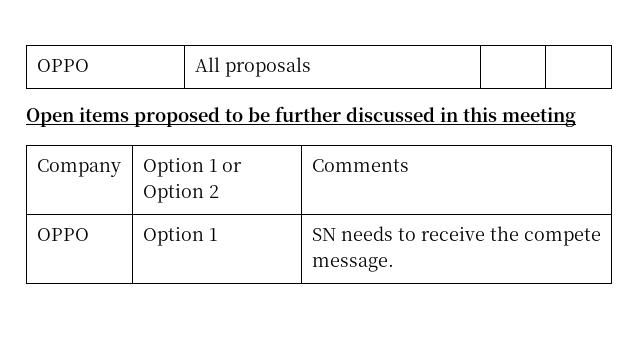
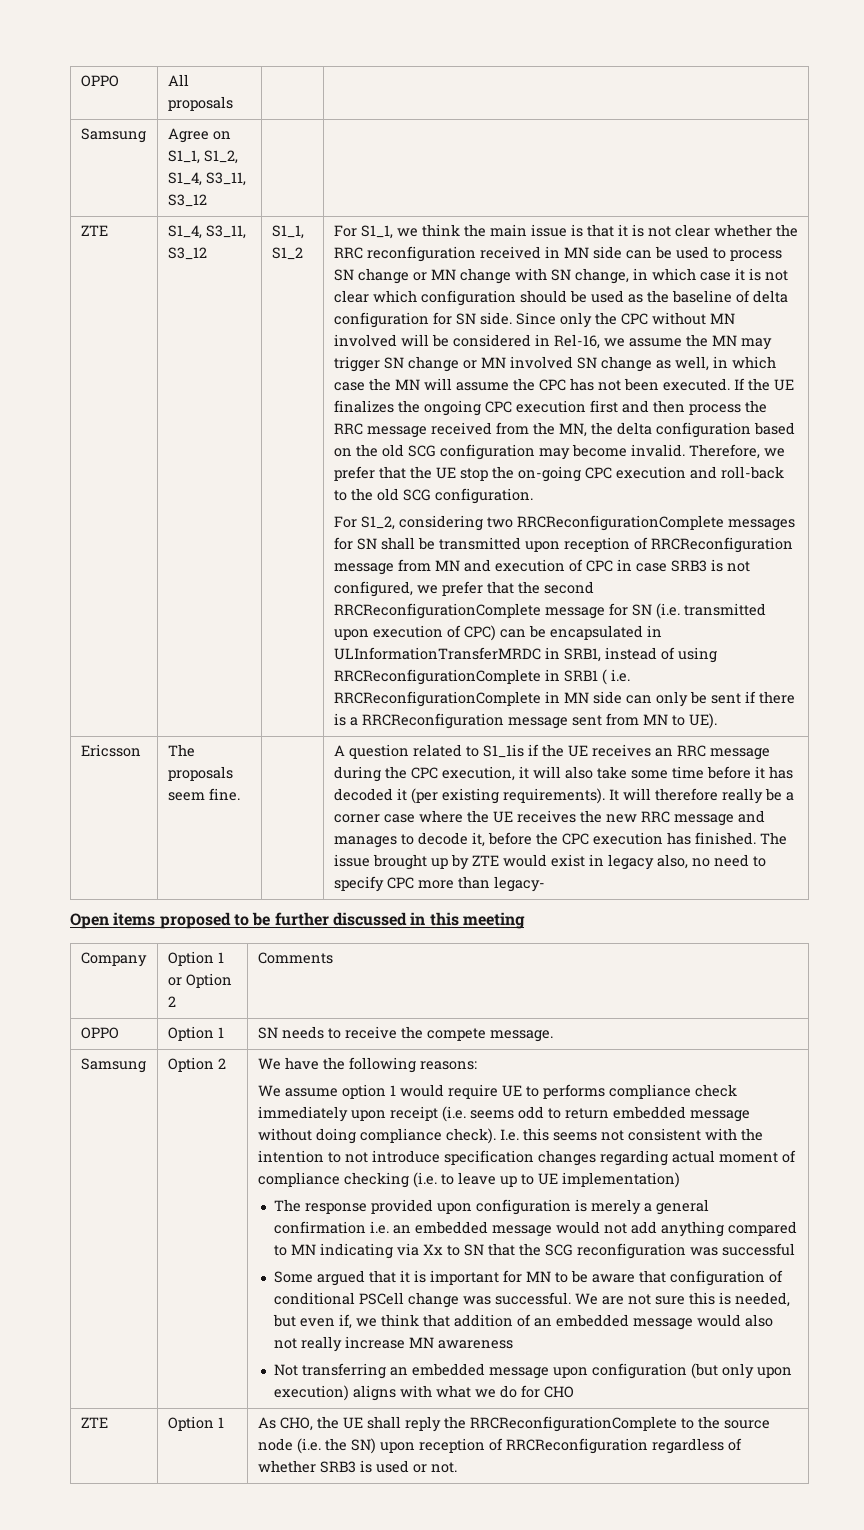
+ Samsung | Agree on S1_1, S1_2, S1_4, S3_11, S3_12 | |
+ ZTE | S1_4, S3_11, S3_12 | S1_1, S1_2 | For S1_1, we think the main issue is that it is not clear whether the RRC reconfiguration received in MN side can be used to process SN change or MN change with SN change, in which case it is not clear which configuration should be used as the baseline of delta configuration for SN side. Since only the CPC without MN involved will be considered in Rel-16, we assume the MN may trigger SN change or MN involved SN change as well, in which case the MN will assume the CPC has not been executed. If the UE finalizes the ongoing CPC execution first and then process the RRC message received from the MN, the delta configuration based on the old SCG configuration may become invalid. Therefore, we prefer that the UE stop the on-going CPC execution and roll-back to the old SCG configuration.
+ For S1_2, considering two RRCReconfigurationComplete messages for SN shall be transmitted upon reception of RRCReconfiguration message from MN and execution of CPC in case SRB3 is not configured, we prefer that the second RRCReconfigurationComplete message for SN (i.e. transmitted upon execution of CPC) can be encapsulated in ULInformationTransferMRDC in SRB1, instead of using RRCReconfigurationComplete in SRB1 ( i.e. RRCReconfigurationComplete in MN side can only be sent if there is a RRCReconfiguration message sent from MN to UE).
+ Ericsson | The proposals seem fine. | | A question related to S1_1is if the UE receives an RRC message during the CPC execution, it will also take some time before it has decoded it (per existing requirements). It will therefore really be a corner case where the UE receives the new RRC message and manages to decode it, before the CPC execution has finished. The issue brought up by ZTE would exist in legacy also, no need to specify CPC more than legacy-
+ Samsung | Option 2 | We have the following reasons:
+ We assume option 1 would require UE to performs compliance check immediately upon receipt (i.e. seems odd to return embedded message without doing compliance check). I.e. this seems not consistent with the intention to not introduce specification changes regarding actual moment of compliance checking (i.e. to leave up to UE implementation)
+ The response provided upon configuration is merely a general confirmation i.e. an embedded message would not add anything compared to MN indicating via Xx to SN that the SCG reconfiguration was successful
+ Some argued that it is important for MN to be aware that configuration of conditional PSCell change was successful. We are not sure this is needed, but even if, we think that addition of an embedded message would also not really increase MN awareness
+ Not transferring an embedded message upon configuration (but only upon execution) aligns with what we do for CHO
+ ZTE | Option 1 | As CHO, the UE shall reply the RRCReconfigurationComplete to the source node (i.e. the SN) upon reception of RRCReconfiguration regardless of whether SRB3 is used or not.

